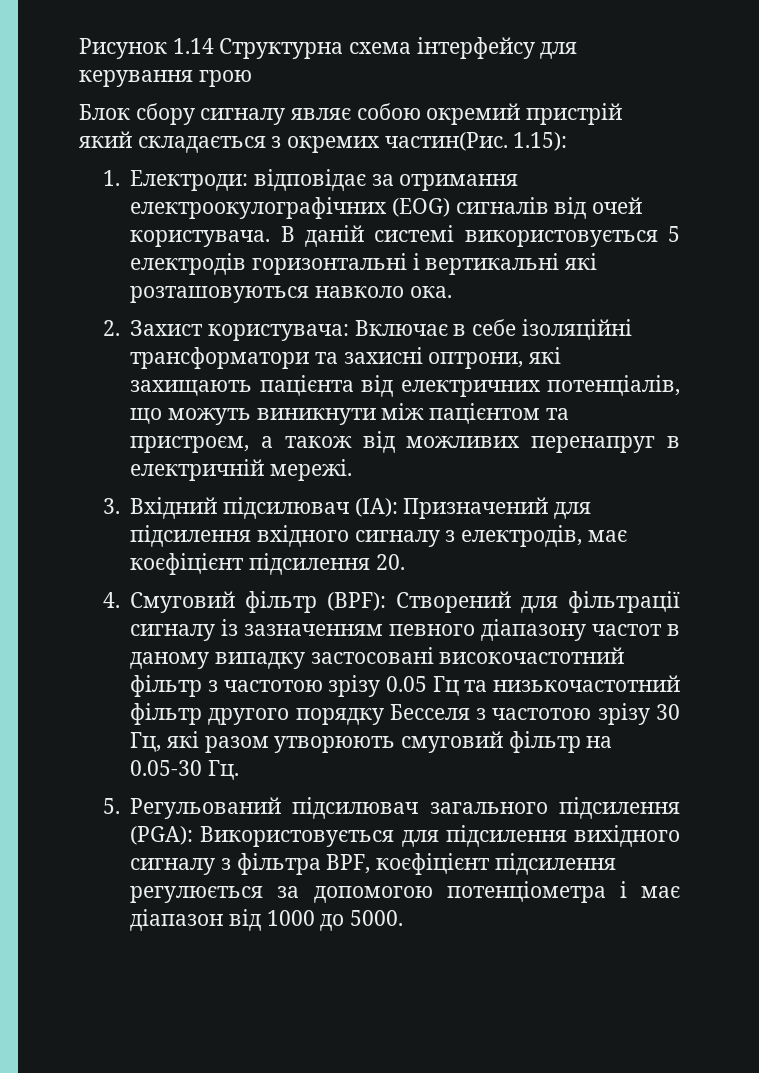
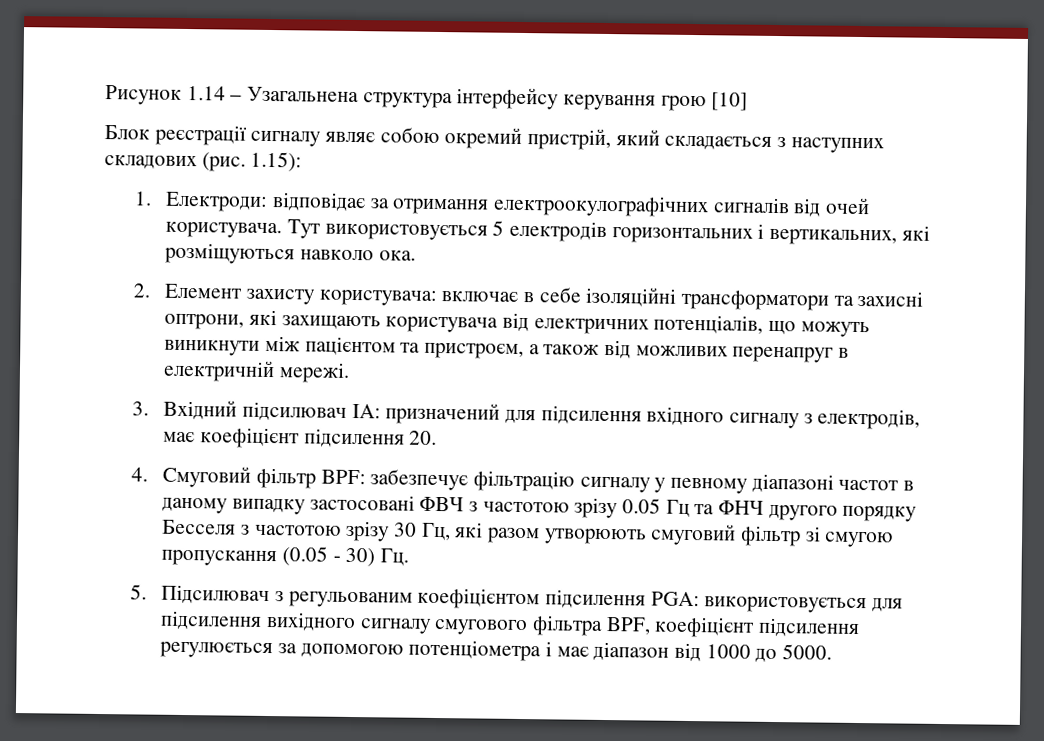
- Рисунок 1.14 Структурна схема інтерфейсу для керування грою
+ Рисунок 1.14 – Узагальнена структура інтерфейсу керування грою [10]
- Блок сбору сигналу являє собою окремий пристрій який складається з окремих частин(Рис.
+ Блок реєстрації сигналу являє собою окремий пристрій, який складається з наступних складових (рис.
- 1. Електроди: відповідає за отримання електроокулографічних (EOG) сигналів від очей користувача.
+ 1. Електроди: відповідає за отримання електроокулографічних сигналів від очей користувача.
- В даній системі використовується 5 електродів горизонтальні і вертикальні які розташовуються навколо ока.
+ Тут використовується 5 електродів горизонтальних і вертикальних, які розміщуються навколо ока.
- 2. Захист користувача: Включає в себе ізоляційні трансформатори та захисні оптрони, які захищають пацієнта від електричних потенціалів, що можуть виникнути між пацієнтом та пристроєм, а також від можливих перенапруг в електричній мережі.
+ 2. Елемент захисту користувача: включає в себе ізоляційні трансформатори та захисні оптрони, які захищають користувача від електричних потенціалів, що можуть виникнути між пацієнтом та пристроєм, а також від можливих перенапруг в електричній мережі.
- 3. Вхідний підсилювач (IA): Призначений для підсилення вхідного сигналу з електродів, має коєфіцієнт підсилення 20.
+ 3. Вхідний підсилювач IA: призначений для підсилення вхідного сигналу з електродів, має коефіцієнт підсилення 20.
- 4. Смуговий фільтр (BPF): Створений для фільтрації сигналу із зазначенням певного діапазону частот в даному випадку застосовані високочастотний фільтр з частотою зрізу 0.05 Гц та низькочастотний фільтр другого порядку Бесселя з частотою зрізу 30 Гц, які разом утворюють смуговий фільтр на 0.05-30 Гц.
- 5. Регульований підсилювач загального підсилення (PGA): Використовується для підсилення вихідного сигналу з фільтра BPF, коєфіцієнт підсилення регулюється за допомогою потенціометра і має діапазон від 1000 до 5000.
+ 4. Смуговий фільтр BPF: забезпечує фільтрацію сигналу у певному діапазоні частот в даному випадку застосовані ФВЧ з частотою зрізу 0.05 Гц та ФНЧ другого порядку Бесселя з частотою зрізу 30 Гц, які разом утворюють смуговий фільтр зі смугою пропускання (0.05 - 30) Гц.
+ 5. Підсилювач з регульованим коефіцієнтом підсилення PGA: використовується для підсилення вихідного сигналу смугового фільтра BPF, коефіцієнт підсилення регулюється за допомогою потенціометра і має діапазон від 1000 до 5000.

